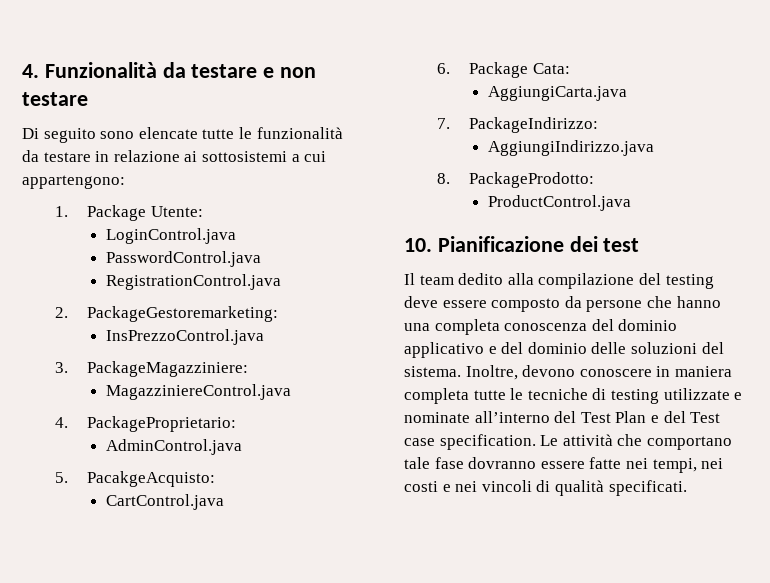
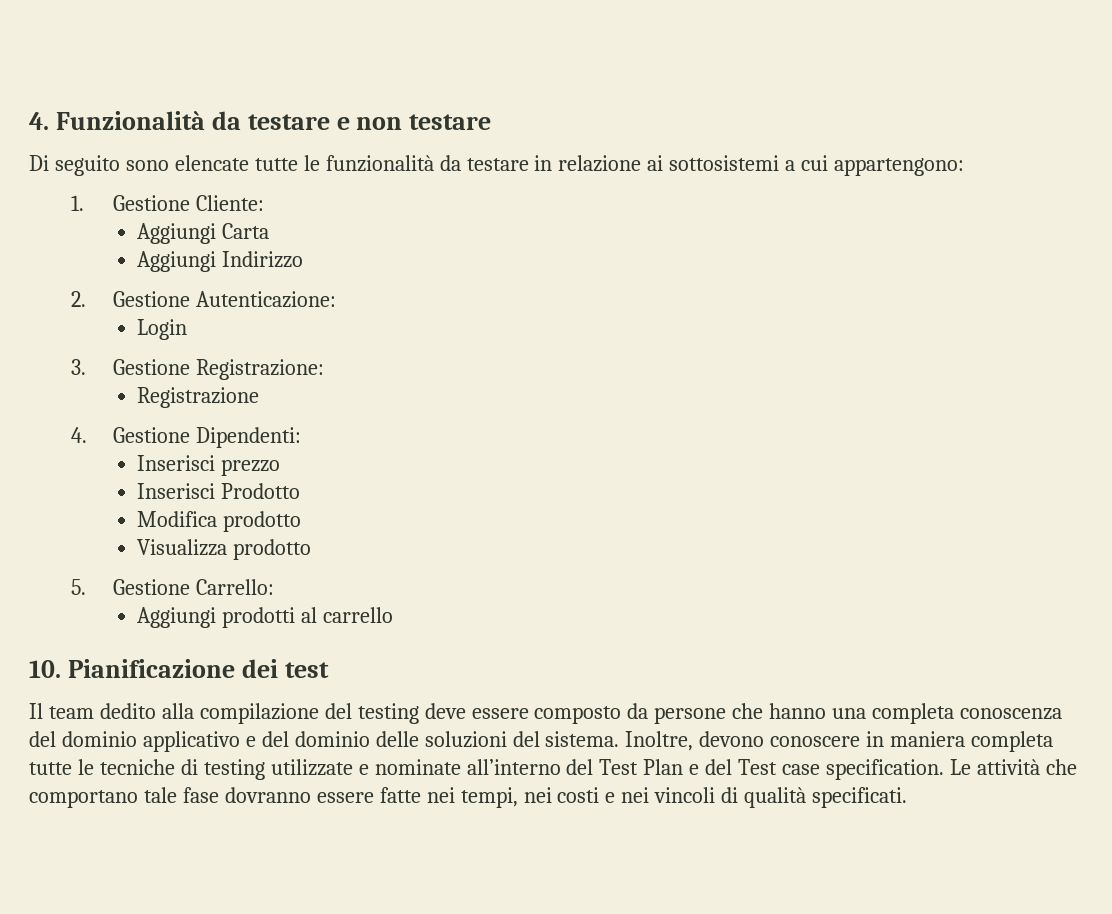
- 1. Package Utente:
- LoginControl.java
- PasswordControl.java
- RegistrationControl.java
- 2. PackageGestoremarketing:
- InsPrezzoControl.java
- 3. PackageMagazziniere:
- MagazziniereControl.java
- 4. PackageProprietario:
- AdminControl.java
- 5. PacakgeAcquisto:
- CartControl.java
- 6. Package Cata:
- AggiungiCarta.java
- 7. PackageIndirizzo:
- AggiungiIndirizzo.java
- 8. PackageProdotto:
- ProductControl.java
+ 1. Gestione Cliente:
+ Aggiungi Carta
+ Aggiungi Indirizzo
+ 2. Gestione Autenticazione:
+ Login
+ 3. Gestione Registrazione:
+ Registrazione
+ 4. Gestione Dipendenti:
+ Inserisci prezzo
+ Inserisci Prodotto
+ Modifica prodotto
+ Visualizza prodotto
+ 5. Gestione Carrello:
+ Aggiungi prodotti al carrello

